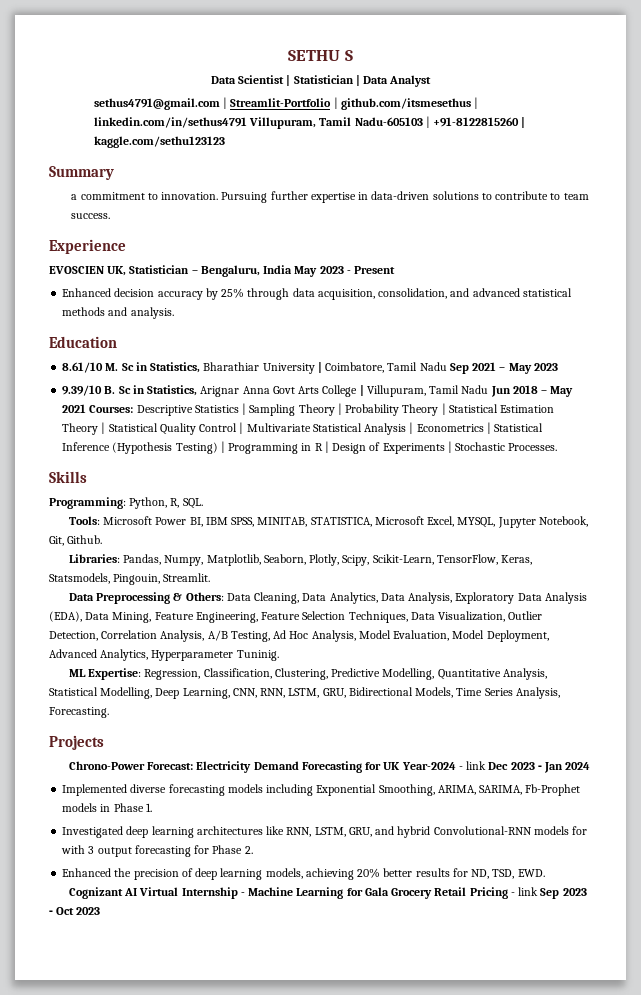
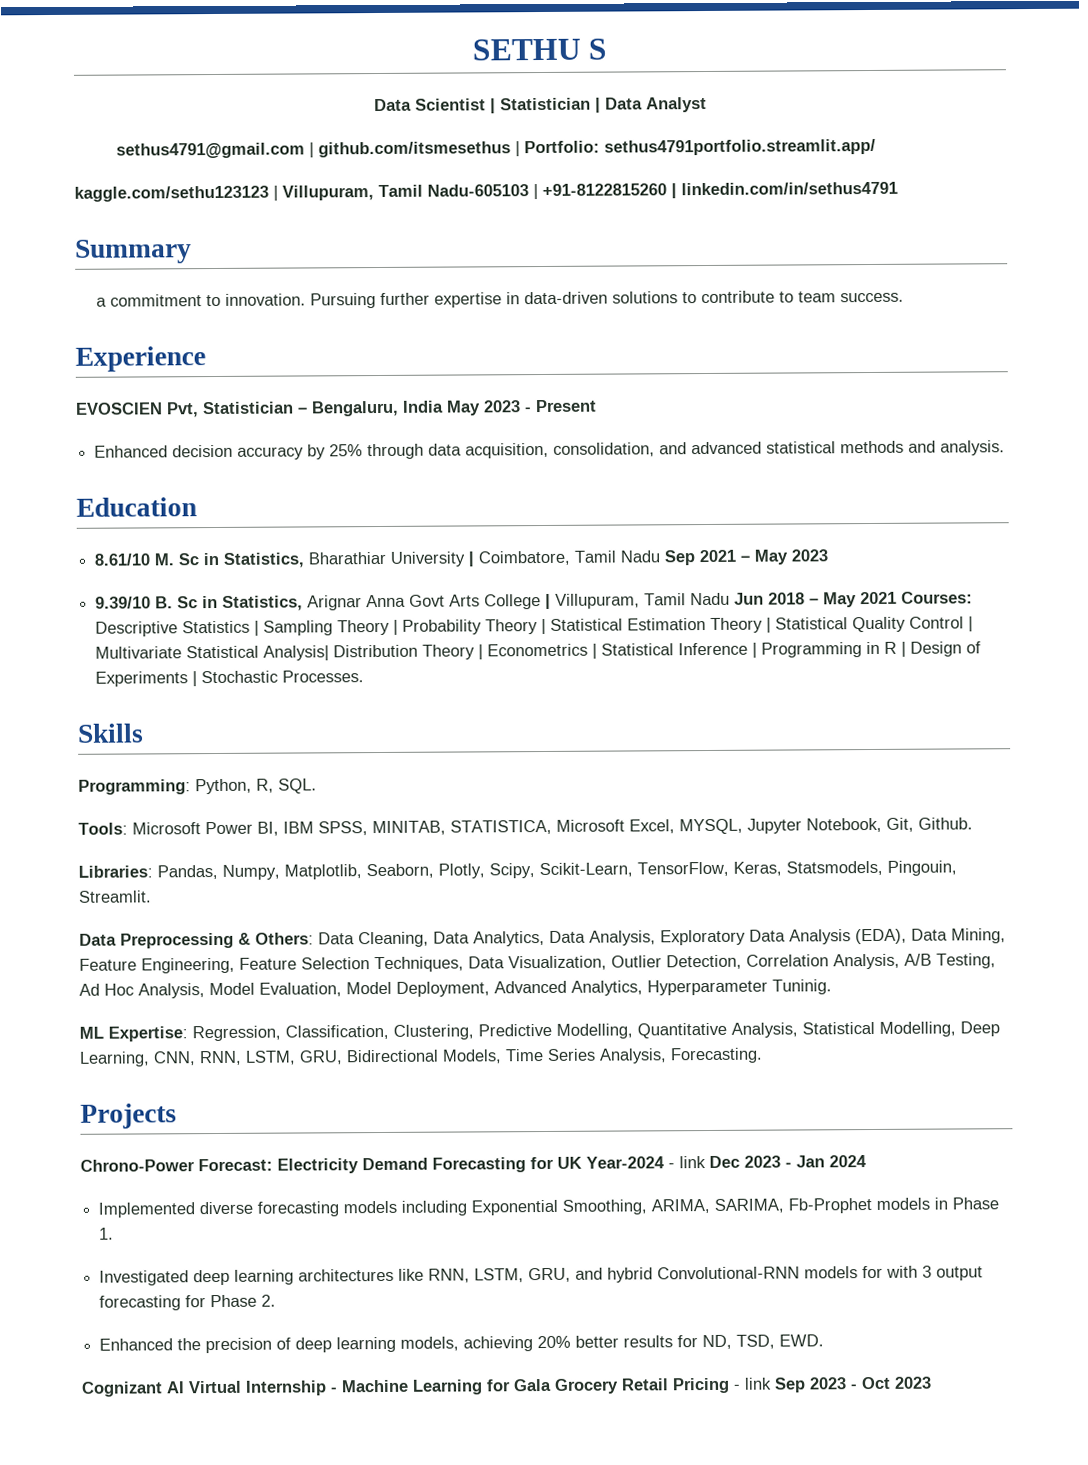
- sethus4791@gmail.com | Streamlit-Portfolio | github.com/itsmesethus | linkedin.com/in/sethus4791 Villupuram, Tamil Nadu-605103 | +91-8122815260 | kaggle.com/sethu123123
+ sethus4791@gmail.com | github.com/itsmesethus | Portfolio: sethus4791portfolio.streamlit.app/
+ kaggle.com/sethu123123 | Villupuram, Tamil Nadu-605103 | +91-8122815260 | linkedin.com/in/sethus4791
- EVOSCIEN UK, Statistician – Bengaluru, India May 2023 - Present
+ EVOSCIEN Pvt, Statistician – Bengaluru, India May 2023 - Present
- 9.39/10 B. Sc in Statistics, Arignar Anna Govt Arts College | Villupuram, Tamil Nadu Jun 2018 – May 2021 Courses: Descriptive Statistics | Sampling Theory | Probability Theory | Statistical Estimation Theory | Statistical Quality Control | Multivariate Statistical Analysis | Econometrics | Statistical Inference (Hypothesis Testing) | Programming in R | Design of Experiments | Stochastic Processes.
+ 9.39/10 B. Sc in Statistics, Arignar Anna Govt Arts College | Villupuram, Tamil Nadu Jun 2018 – May 2021 Courses: Descriptive Statistics | Sampling Theory | Probability Theory | Statistical Estimation Theory | Statistical Quality Control | Multivariate Statistical Analysis| Distribution Theory | Econometrics | Statistical Inference | Programming in R | Design of Experiments | Stochastic Processes.

